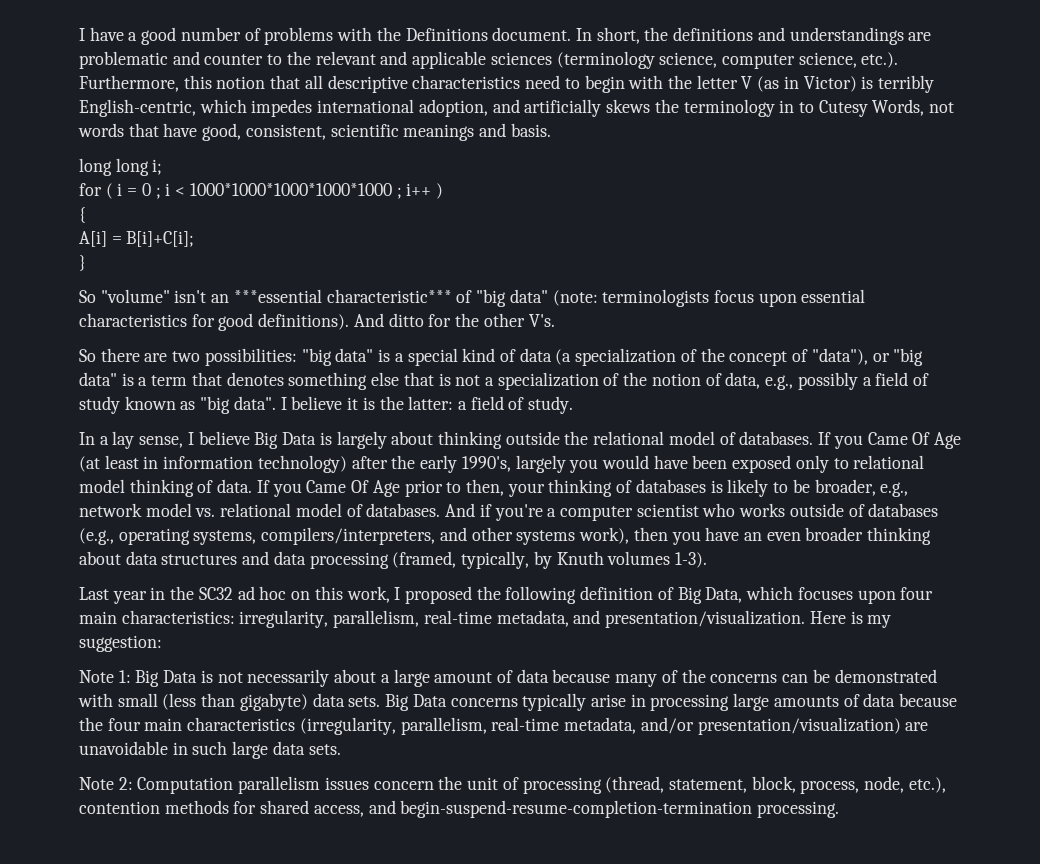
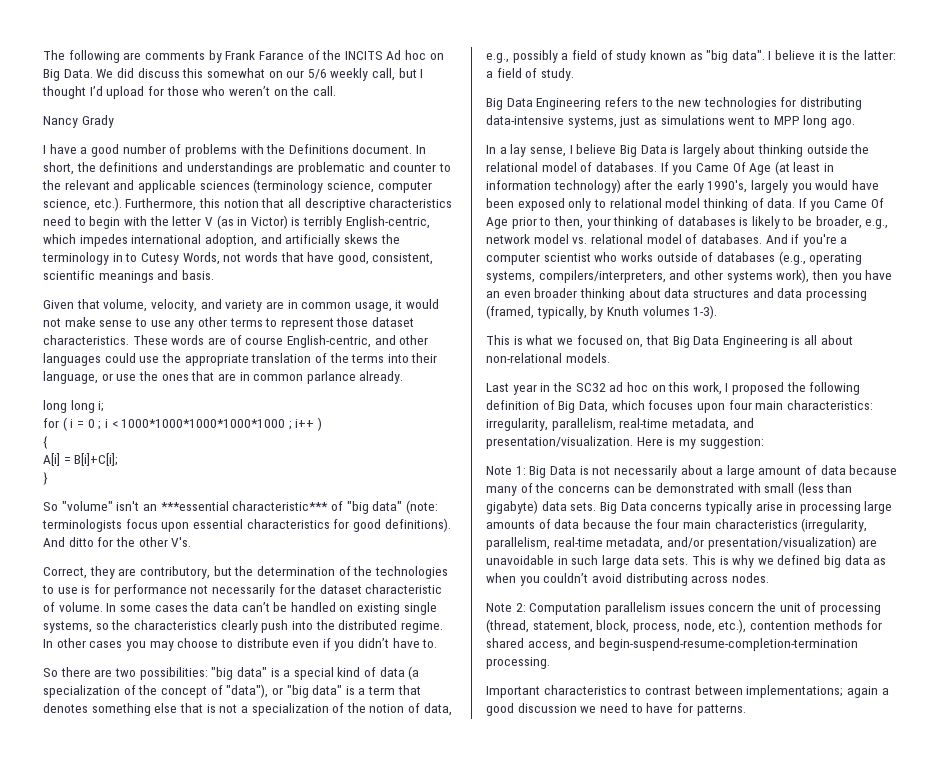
+ The following are comments by Frank Farance of the INCITS Ad hoc on Big Data. We did discuss this somewhat on our 5/6 weekly call, but I thought I’d upload for those who weren’t on the call.
+ Nancy Grady
+ Given that volume, velocity, and variety are in common usage, it would not make sense to use any other terms to represent those dataset characteristics. These words are of course English-centric, and other languages could use the appropriate translation of the terms into their language, or use the ones that are in common parlance already.
+ Correct, they are contributory, but the determination of the technologies to use is for performance not necessarily for the dataset characteristic of volume. In some cases the data can’t be handled on existing single systems, so the characteristics clearly push into the distributed regime. In other cases you may choose to distribute even if you didn’t have to.
+ Big Data Engineering refers to the new technologies for distributing data-intensive systems, just as simulations went to MPP long ago.
+ This is what we focused on, that Big Data Engineering is all about non-relational models.
+ This is why we defined big data as when you couldn’t avoid distributing across nodes.
+ Important characteristics to contrast between implementations; again a good discussion we need to have for patterns.

